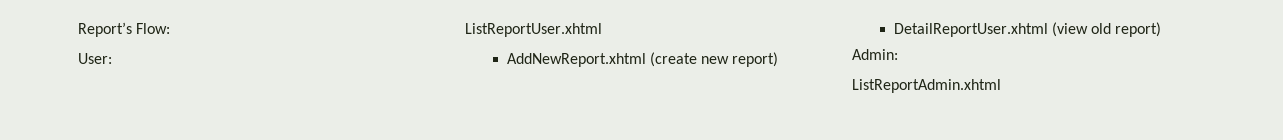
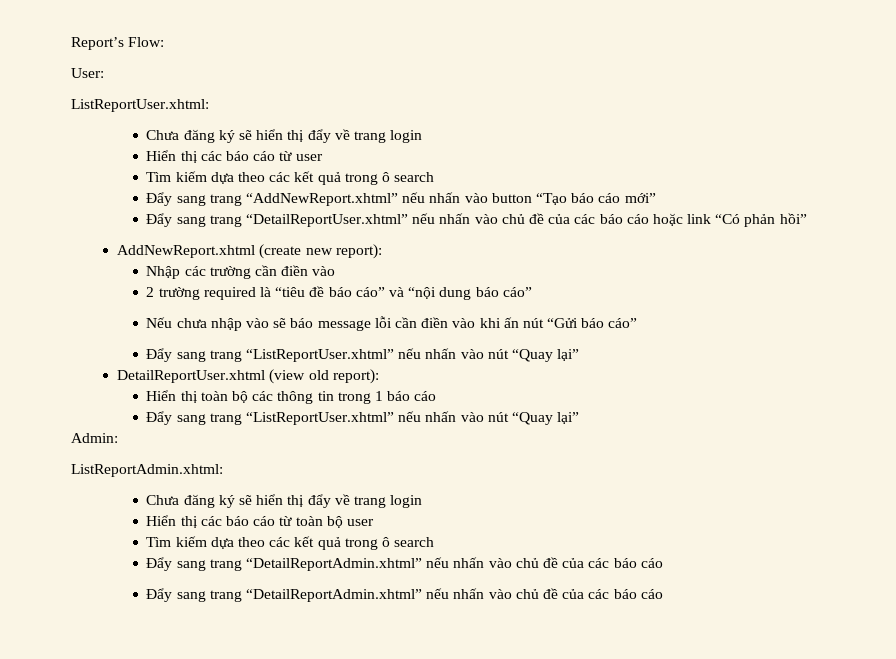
- ListReportUser.xhtml
- AddNewReport.xhtml (create new report)
- DetailReportUser.xhtml (view old report)
+ ListReportUser.xhtml:
+ Chưa đăng ký sẽ hiển thị đẩy về trang login
+ Hiển thị các báo cáo từ user
+ Tìm kiếm dựa theo các kết quả trong ô search
+ Đẩy sang trang “AddNewReport.xhtml” nếu nhấn vào button “Tạo báo cáo mới”
+ Đẩy sang trang “DetailReportUser.xhtml” nếu nhấn vào chủ đề của các báo cáo hoặc link “Có phản hồi”
+ AddNewReport.xhtml (create new report):
+ Nhập các trường cần điền vào
+ 2 trường required là “tiêu đề báo cáo” và “nội dung báo cáo”
+ Nếu chưa nhập vào sẽ báo message lỗi cần điền vào khi ấn nút “Gửi báo cáo”
+ Đẩy sang trang “ListReportUser.xhtml” nếu nhấn vào nút “Quay lại”
+ DetailReportUser.xhtml (view old report):
+ Hiển thị toàn bộ các thông tin trong 1 báo cáo
+ Đẩy sang trang “ListReportUser.xhtml” nếu nhấn vào nút “Quay lại”
  Admin:
- ListReportAdmin.xhtml
+ ListReportAdmin.xhtml:
+ Chưa đăng ký sẽ hiển thị đẩy về trang login
+ Hiển thị các báo cáo từ toàn bộ user
+ Tìm kiếm dựa theo các kết quả trong ô search
+ Đẩy sang trang “DetailReportAdmin.xhtml” nếu nhấn vào chủ đề của các báo cáo
+ Đẩy sang trang “DetailReportAdmin.xhtml” nếu nhấn vào chủ đề của các báo cáo

